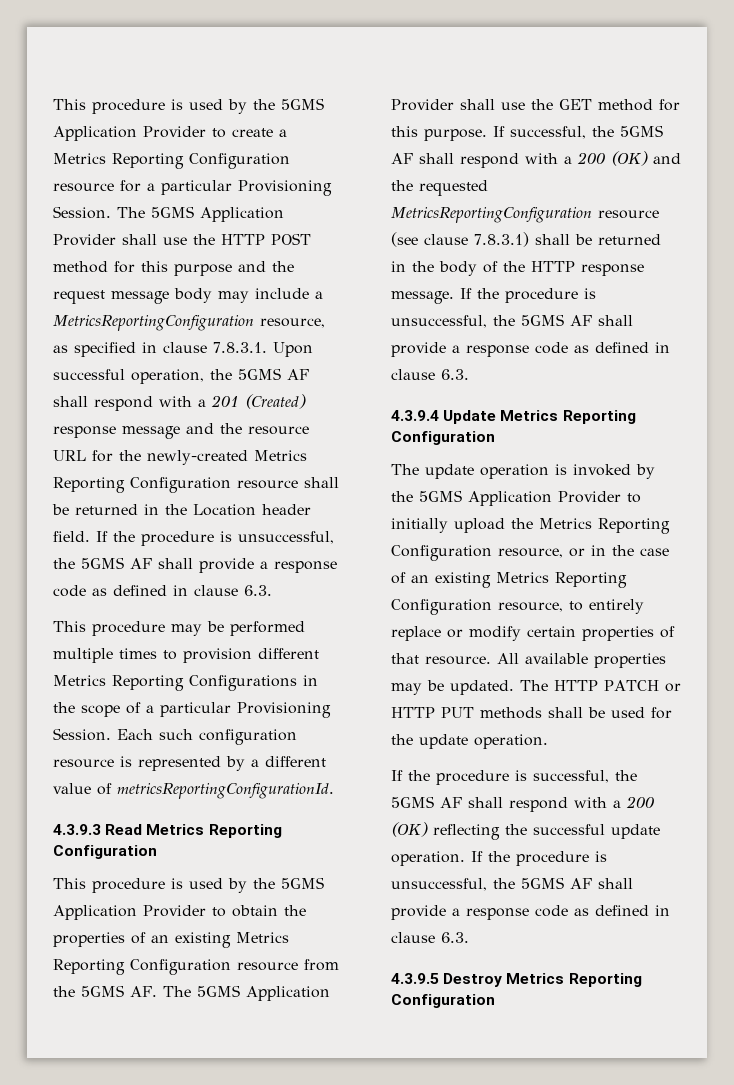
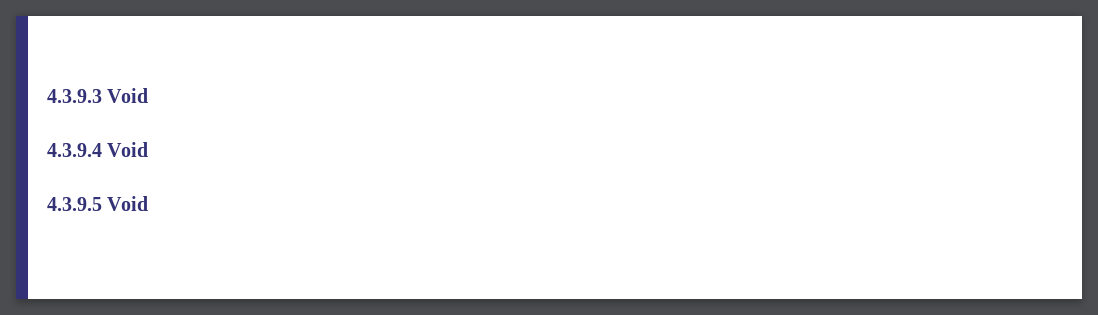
- This procedure is used by the 5GMS Application Provider to create a Metrics Reporting Configuration resource for a particular Provisioning Session. The 5GMS Application Provider shall use the HTTP POST method for this purpose and the request message body may include a MetricsReportingConfiguration resource, as specified in clause 7.8.3.1. Upon successful operation, the 5GMS AF shall respond with a 201 (Created) response message and the resource URL for the newly-created Metrics Reporting Configuration resource shall be returned in the Location header field. If the procedure is unsuccessful, the 5GMS AF shall provide a response code as defined in clause 6.3.
- This procedure may be performed multiple times to provision different Metrics Reporting Configurations in the scope of a particular Provisioning Session. Each such configuration resource is represented by a different value of metricsReportingConfigurationId.
- 4.3.9.3 Read Metrics Reporting Configuration
- This procedure is used by the 5GMS Application Provider to obtain the properties of an existing Metrics Reporting Configuration resource from the 5GMS AF. The 5GMS Application Provider shall use the GET method for this purpose. If successful, the 5GMS AF shall respond with a 200 (OK) and the requested MetricsReportingConfiguration resource (see clause 7.8.3.1) shall be returned in the body of the HTTP response message. If the procedure is unsuccessful, the 5GMS AF shall provide a response code as defined in clause 6.3.
- 4.3.9.4 Update Metrics Reporting Configuration
- The update operation is invoked by the 5GMS Application Provider to initially upload the Metrics Reporting Configuration resource, or in the case of an existing Metrics Reporting Configuration resource, to entirely replace or modify certain properties of that resource. All available properties may be updated. The HTTP PATCH or HTTP PUT methods shall be used for the update operation.
- If the procedure is successful, the 5GMS AF shall respond with a 200 (OK) reflecting the successful update operation. If the procedure is unsuccessful, the 5GMS AF shall provide a response code as defined in clause 6.3.
- 4.3.9.5 Destroy Metrics Reporting Configuration
+ 4.3.9.3 Void
+ 4.3.9.4 Void
+ 4.3.9.5 Void

